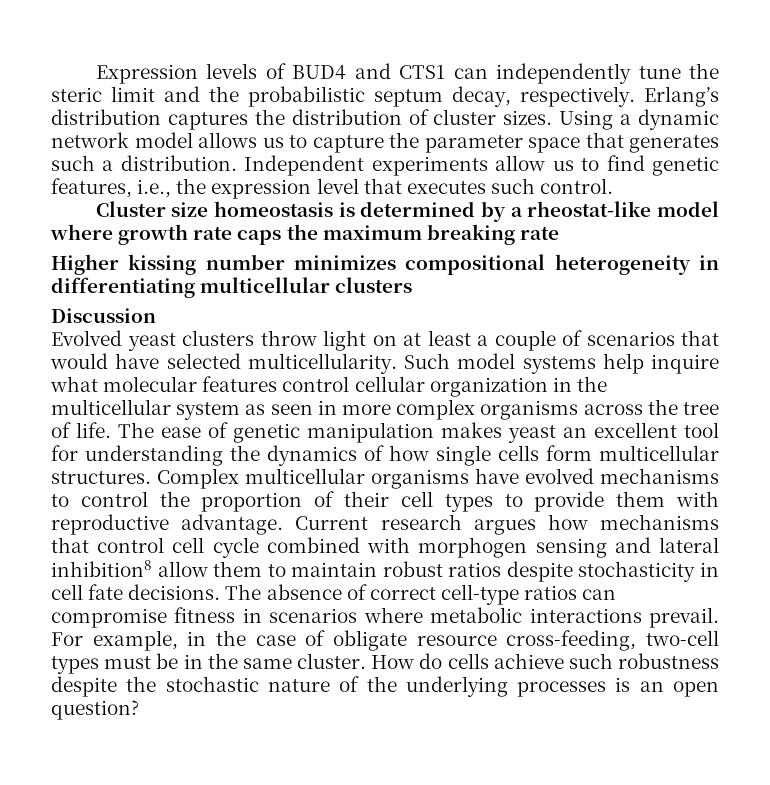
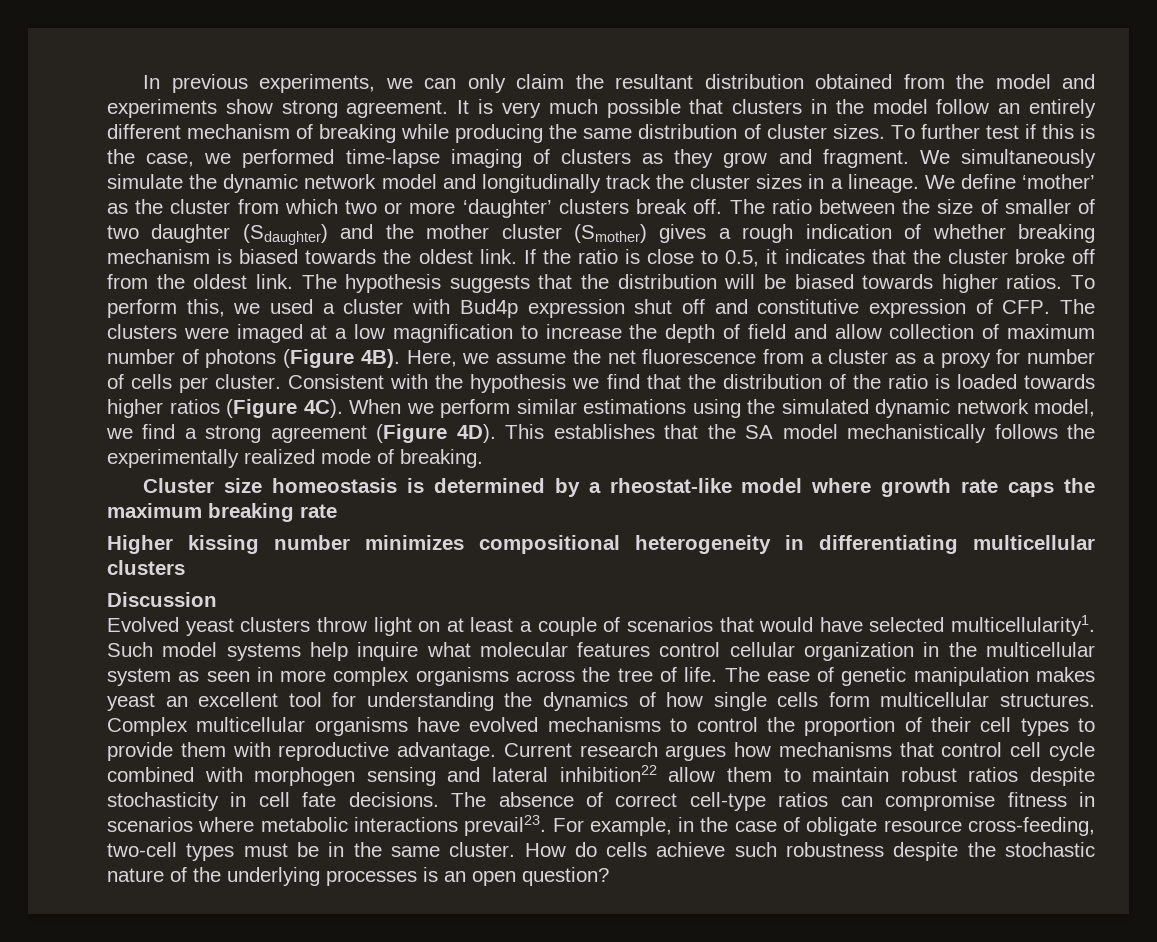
- Expression levels of BUD4 and CTS1 can independently tune the steric limit and the probabilistic septum decay, respectively. Erlang’s distribution captures the distribution of cluster sizes. Using a dynamic network model allows us to capture the parameter space that generates such a distribution. Independent experiments allow us to find genetic features, i.e., the expression level that executes such control.
+ In previous experiments, we can only claim the resultant distribution obtained from the model and experiments show strong agreement. It is very much possible that clusters in the model follow an entirely different mechanism of breaking while producing the same distribution of cluster sizes. To further test if this is the case, we performed time-lapse imaging of clusters as they grow and fragment. We simultaneously simulate the dynamic network model and longitudinally track the cluster sizes in a lineage. We define ‘mother’ as the cluster from which two or more ‘daughter’ clusters break off. The ratio between the size of smaller of two daughter (Sdaughter) and the mother cluster (Smother) gives a rough indication of whether breaking mechanism is biased towards the oldest link. If the ratio is close to 0.5, it indicates that the cluster broke off from the oldest link. The hypothesis suggests that the distribution will be biased towards higher ratios. To perform this, we used a cluster with Bud4p expression shut off and constitutive expression of CFP. The clusters were imaged at a low magnification to increase the depth of field and allow collection of maximum number of photons (Figure 4B). Here, we assume the net fluorescence from a cluster as a proxy for number of cells per cluster. Consistent with the hypothesis we find that the distribution of the ratio is loaded towards higher ratios (Figure 4C). When we perform similar estimations using the simulated dynamic network model, we find a strong agreement (Figure 4D). This establishes that the SA model mechanistically follows the experimentally realized mode of breaking.
- Evolved yeast clusters throw light on at least a couple of scenarios that would have selected multicellularity.
+ Evolved yeast clusters throw light on at least a couple of scenarios that would have selected multicellularity1.
- Current research argues how mechanisms that control cell cycle combined with morphogen sensing and lateral inhibition8 allow them to maintain robust ratios despite stochasticity in cell fate decisions.
+ Current research argues how mechanisms that control cell cycle combined with morphogen sensing and lateral inhibition22 allow them to maintain robust ratios despite stochasticity in cell fate decisions.
- The absence of correct cell-type ratios can compromise fitness in scenarios where metabolic interactions prevail.
+ The absence of correct cell-type ratios can compromise fitness in scenarios where metabolic interactions prevail23.

